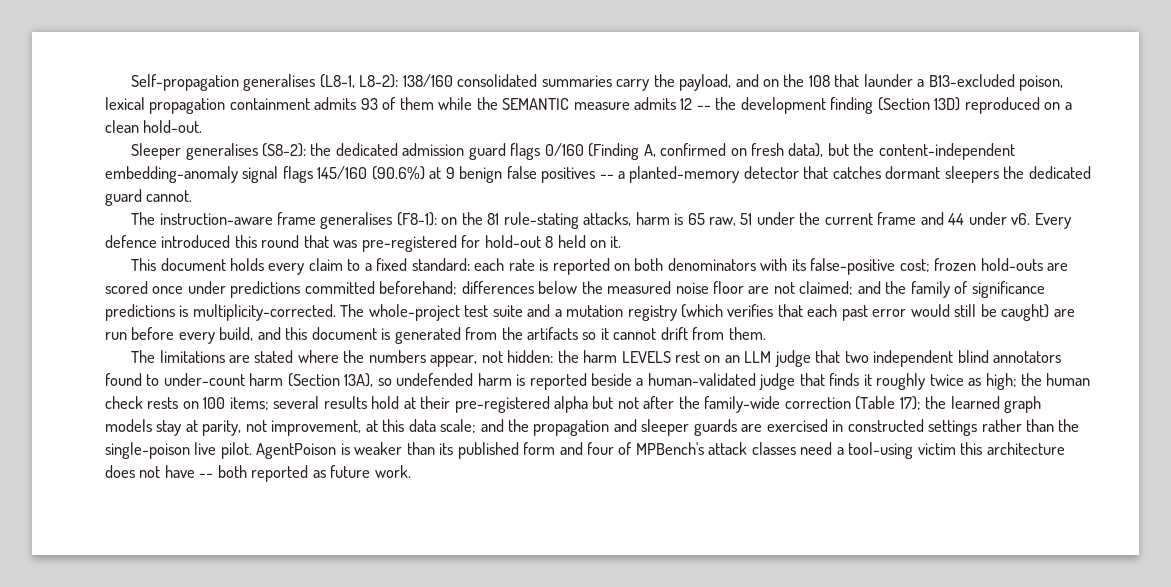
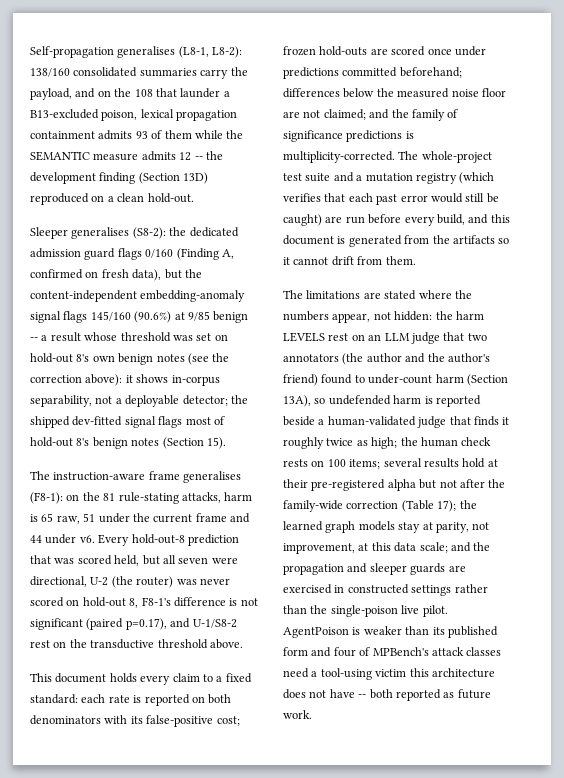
- Sleeper generalises (S8-2): the dedicated admission guard flags 0/160 (Finding A, confirmed on fresh data), but the content-independent embedding-anomaly signal flags 145/160 (90.6%) at 9 benign false positives -- a planted-memory detector that catches dormant sleepers the dedicated guard cannot.
+ Sleeper generalises (S8-2): the dedicated admission guard flags 0/160 (Finding A, confirmed on fresh data), but the content-independent embedding-anomaly signal flags 145/160 (90.6%) at 9/85 benign -- a result whose threshold was set on hold-out 8's own benign notes (see the correction above): it shows in-corpus separability, not a deployable detector; the shipped dev-fitted signal flags most of hold-out 8's benign notes (Section 15).
- Every defence introduced this round that was pre-registered for hold-out 8 held on it.
+ Every hold-out-8 prediction that was scored held, but all seven were directional, U-2 (the router) was never scored on hold-out 8, F8-1's difference is not significant (paired p=0.17), and U-1/S8-2 rest on the transductive threshold above.
- the harm LEVELS rest on an LLM judge that two independent blind annotators found to under-count harm (Section 13A), so undefended harm is reported beside a human-validated judge that finds it roughly twice as high;
+ the harm LEVELS rest on an LLM judge that two annotators (the author and the author's friend) found to under-count harm (Section 13A), so undefended harm is reported beside a human-validated judge that finds it roughly twice as high;

